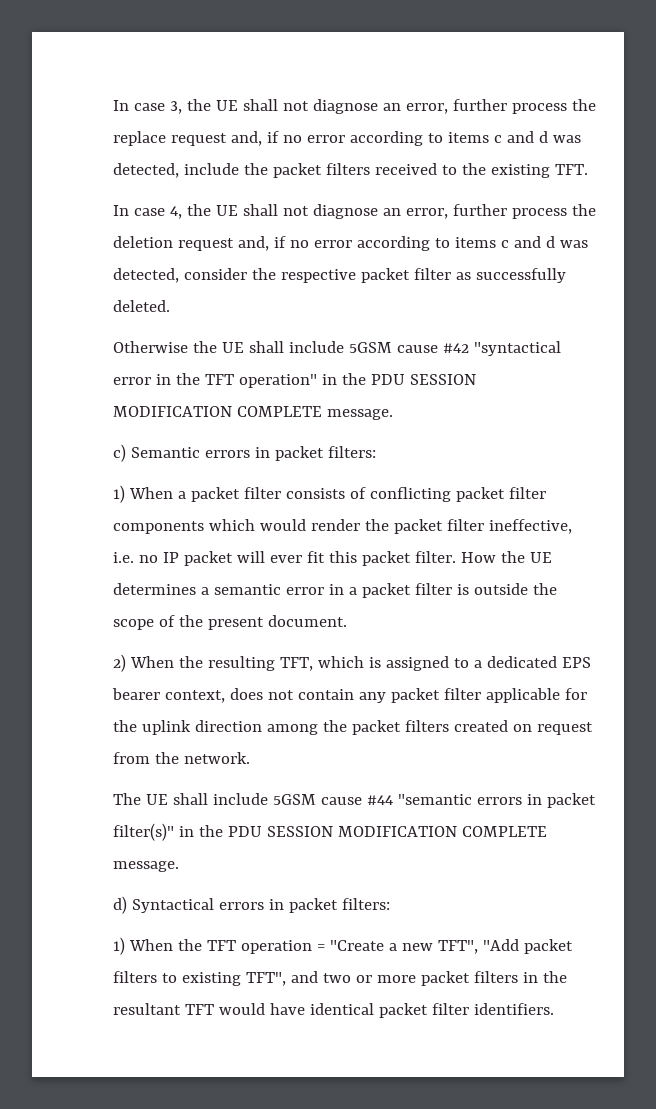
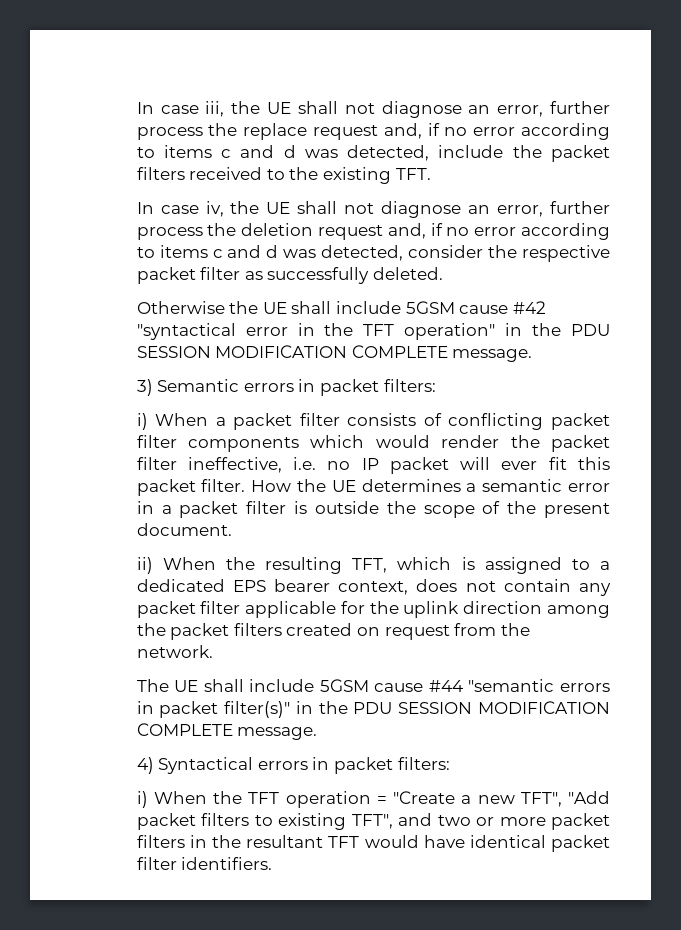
- In case 3, the UE shall not diagnose an error, further process the replace request and, if no error according to items c and d was detected, include the packet filters received to the existing TFT.
+ In case iii, the UE shall not diagnose an error, further process the replace request and, if no error according to items c and d was detected, include the packet filters received to the existing TFT.
- In case 4, the UE shall not diagnose an error, further process the deletion request and, if no error according to items c and d was detected, consider the respective packet filter as successfully deleted.
+ In case iv, the UE shall not diagnose an error, further process the deletion request and, if no error according to items c and d was detected, consider the respective packet filter as successfully deleted.
- c) Semantic errors in packet filters:
+ 3) Semantic errors in packet filters:
- 1) When a packet filter consists of conflicting packet filter components which would render the packet filter ineffective, i.e. no IP packet will ever fit this packet filter.
+ i) When a packet filter consists of conflicting packet filter components which would render the packet filter ineffective, i.e. no IP packet will ever fit this packet filter.
- 2) When the resulting TFT, which is assigned to a dedicated EPS bearer context, does not contain any packet filter applicable for the uplink direction among the packet filters created on request from the network.
+ ii) When the resulting TFT, which is assigned to a dedicated EPS bearer context, does not contain any packet filter applicable for the uplink direction among the packet filters created on request from the network.
- d) Syntactical errors in packet filters:
+ 4) Syntactical errors in packet filters:
- 1) When the TFT operation = "Create a new TFT", "Add packet filters to existing TFT", and two or more packet filters in the resultant TFT would have identical packet filter identifiers.
+ i) When the TFT operation = "Create a new TFT", "Add packet filters to existing TFT", and two or more packet filters in the resultant TFT would have identical packet filter identifiers.

